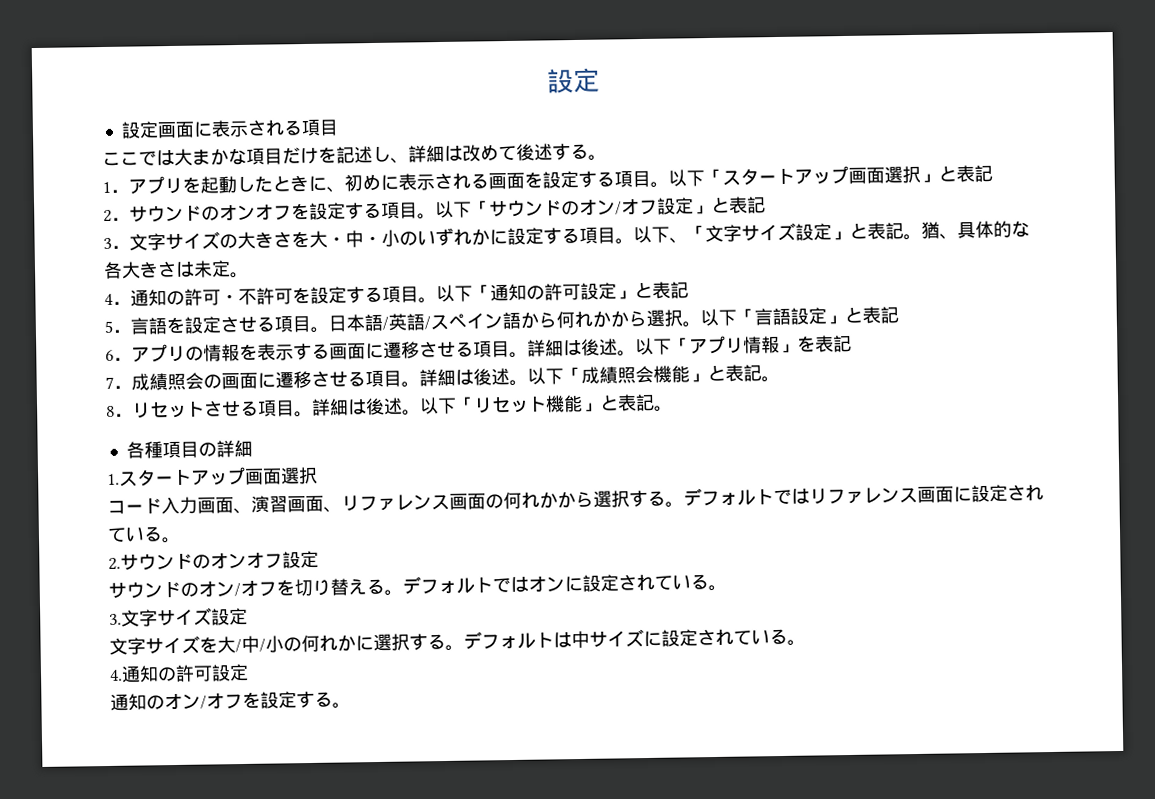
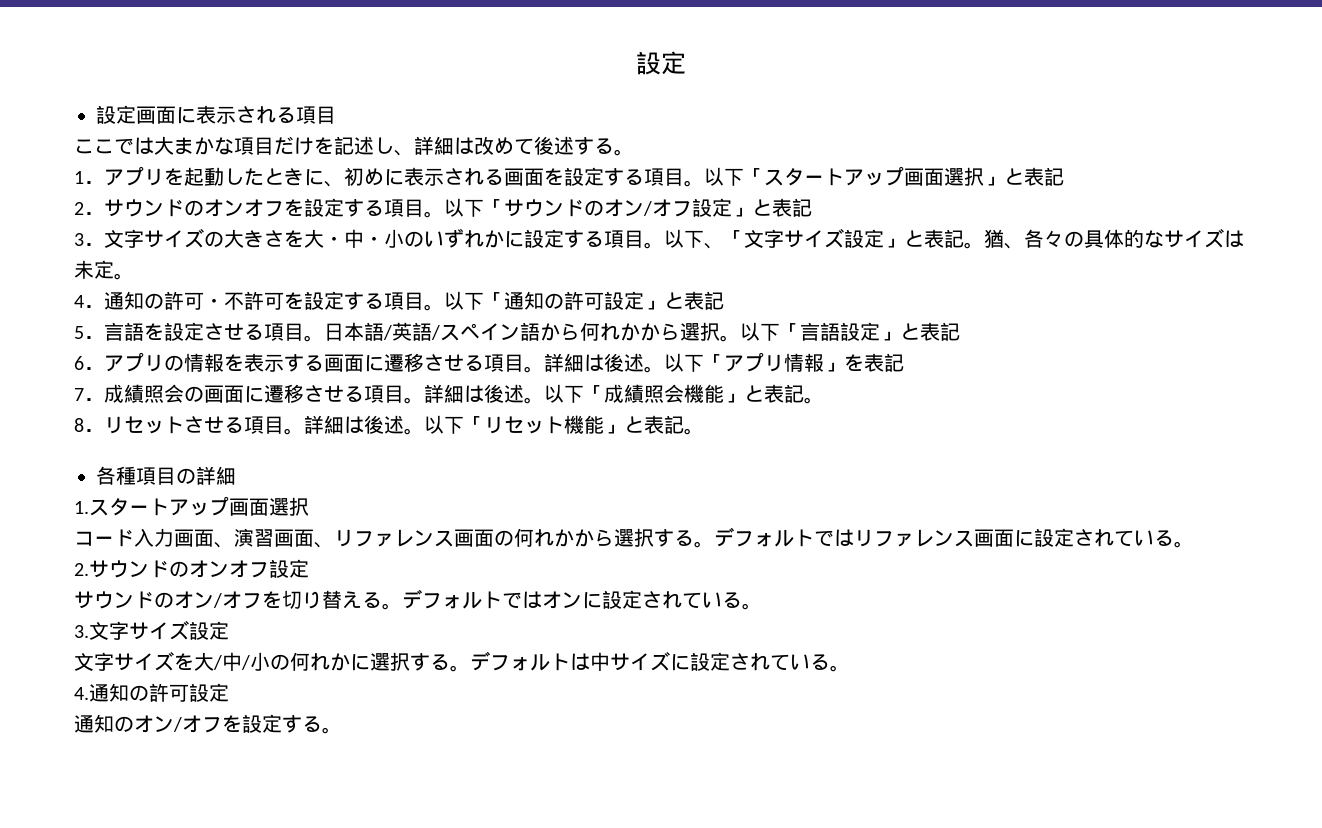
- 猶、具体的な各大きさは未定。
+ 猶、各々の具体的なサイズは未定。

